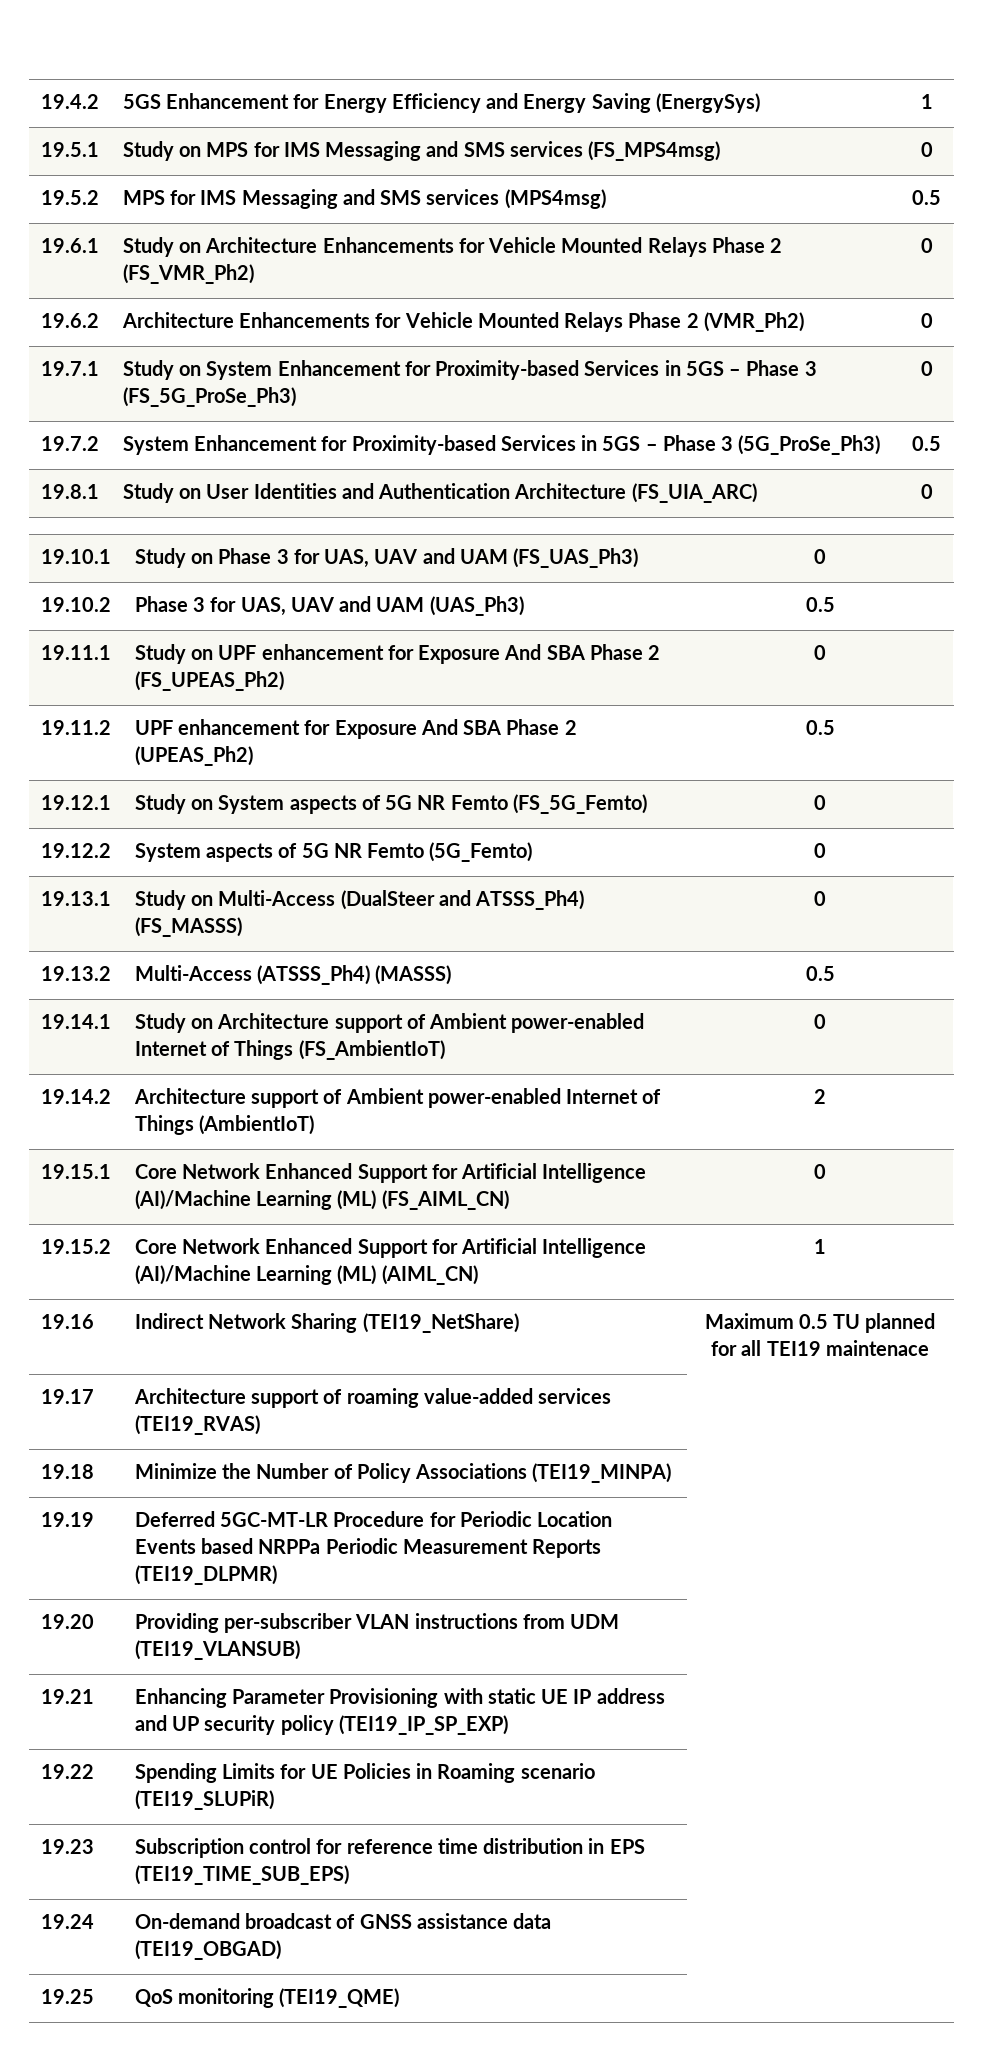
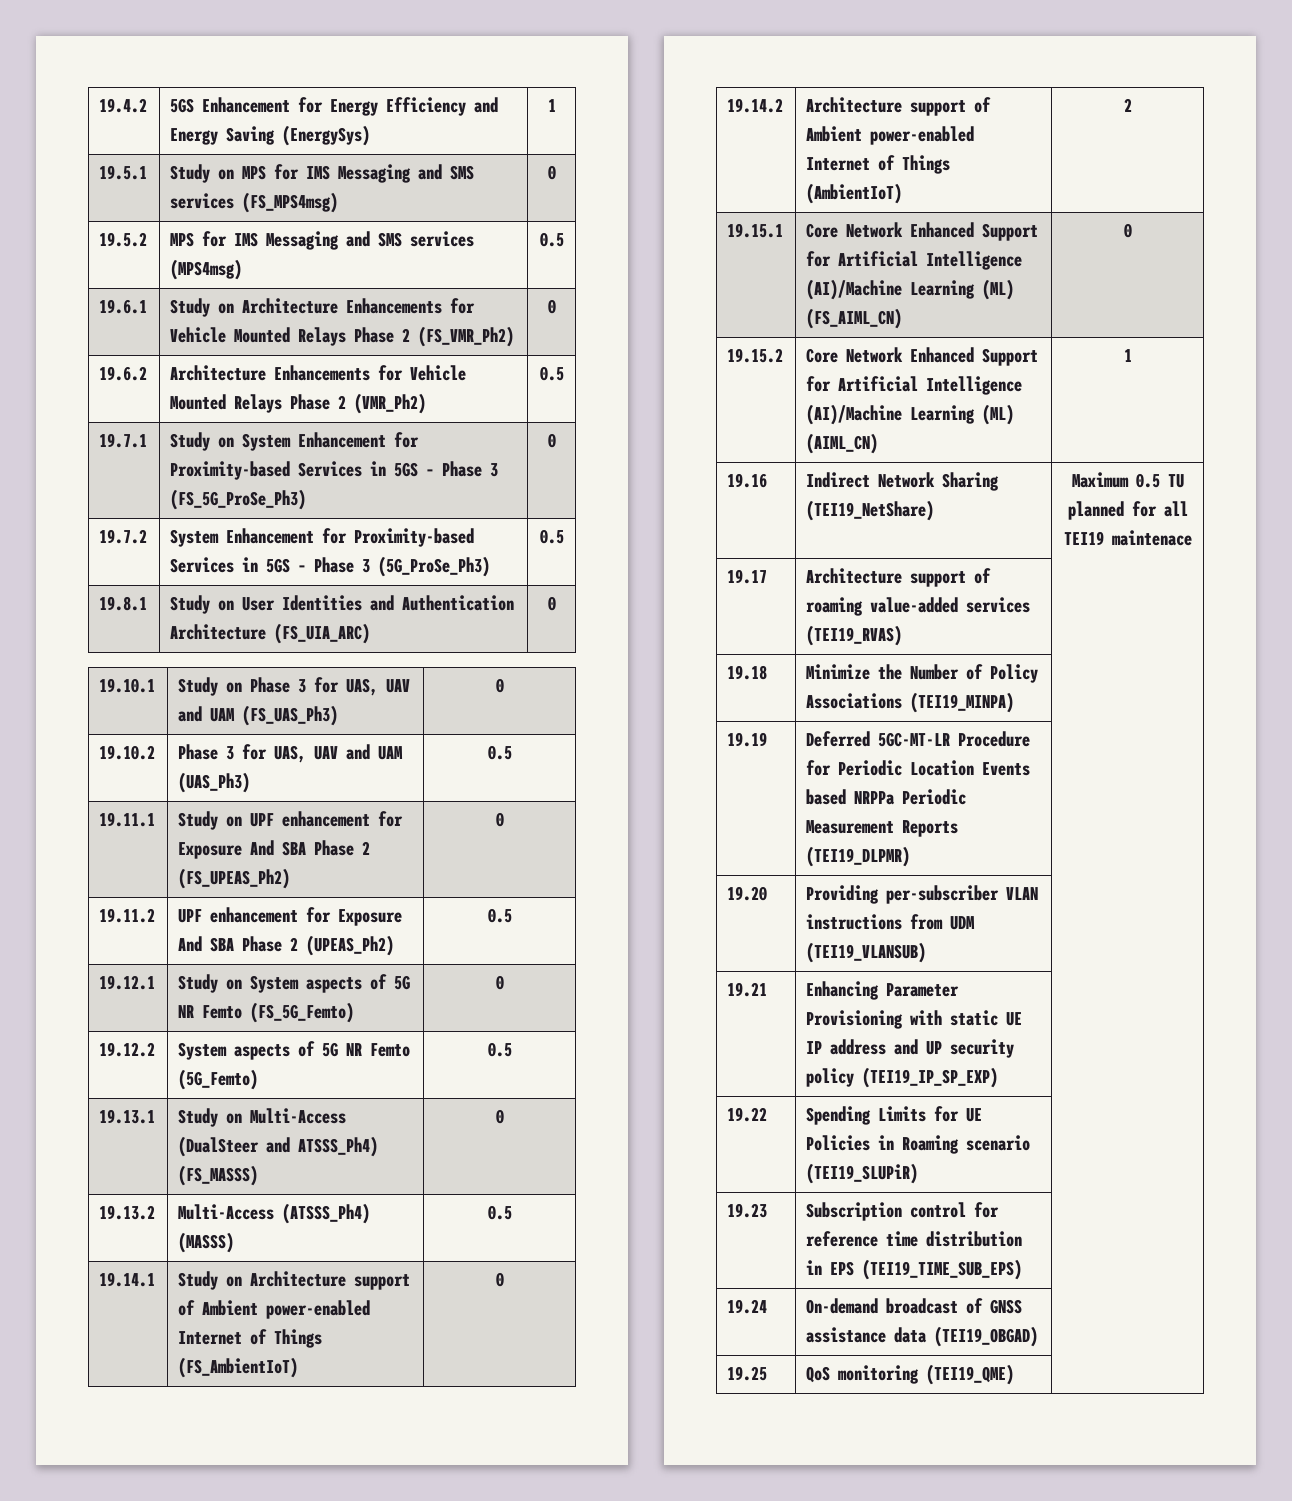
- 19.6.2 | Architecture Enhancements for Vehicle Mounted Relays Phase 2 (VMR_Ph2) | 0
+ 19.6.2 | Architecture Enhancements for Vehicle Mounted Relays Phase 2 (VMR_Ph2) | 0.5
- 19.12.2 | System aspects of 5G NR Femto (5G_Femto) | 0
+ 19.12.2 | System aspects of 5G NR Femto (5G_Femto) | 0.5

